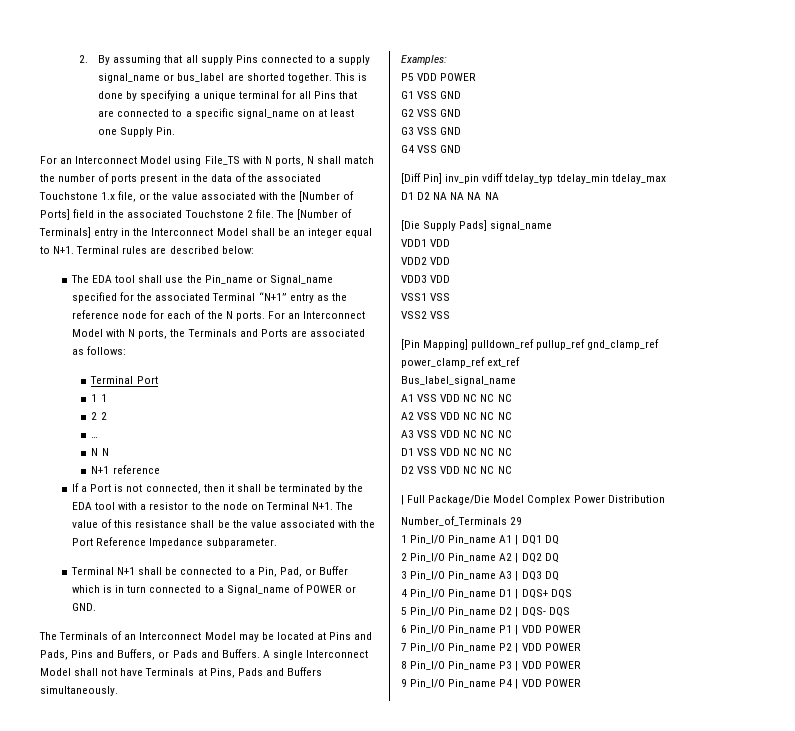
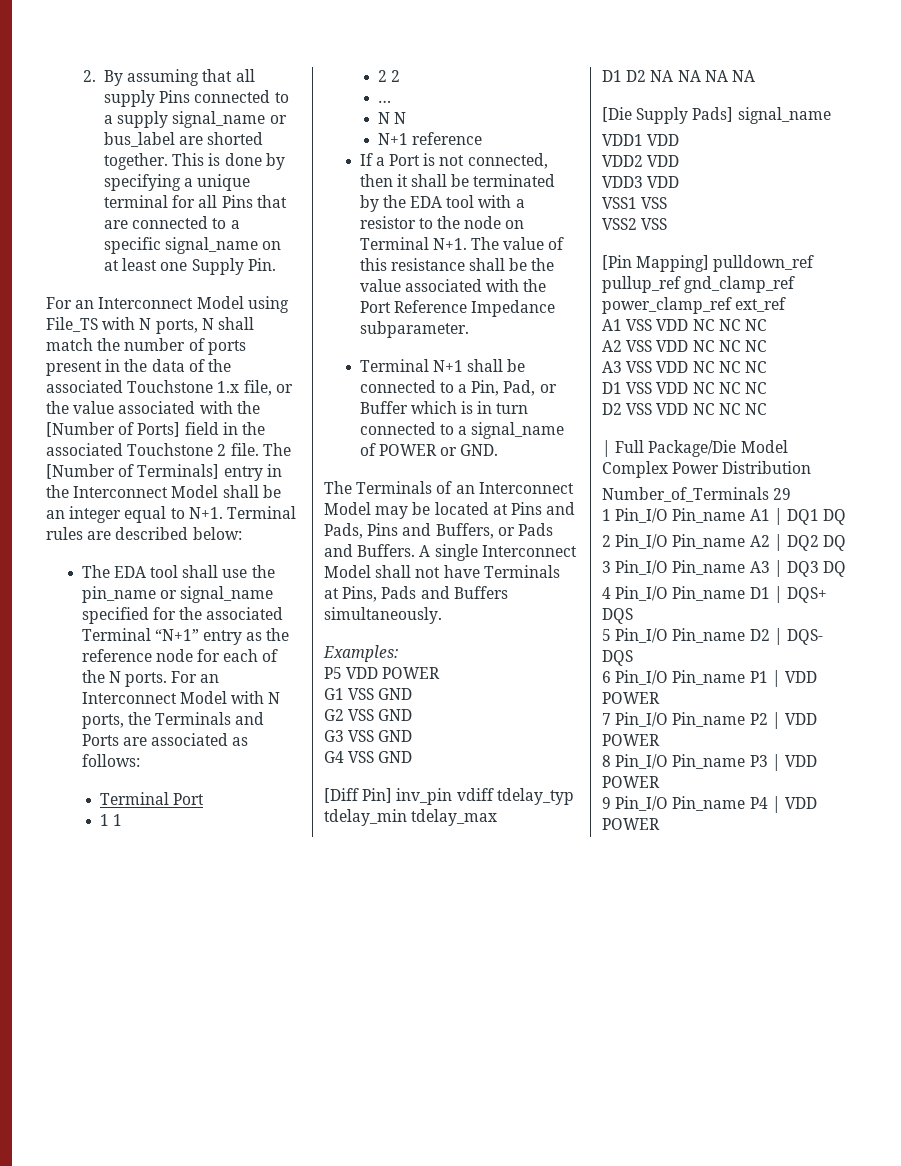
- The EDA tool shall use the Pin_name or Signal_name specified for the associated Terminal “N+1” entry as the reference node for each of the N ports.
+ The EDA tool shall use the pin_name or signal_name specified for the associated Terminal “N+1” entry as the reference node for each of the N ports.
- Terminal N+1 shall be connected to a Pin, Pad, or Buffer which is in turn connected to a Signal_name of POWER or GND.
+ Terminal N+1 shall be connected to a Pin, Pad, or Buffer which is in turn connected to a signal_name of POWER or GND.
- Bus_label_signal_name

